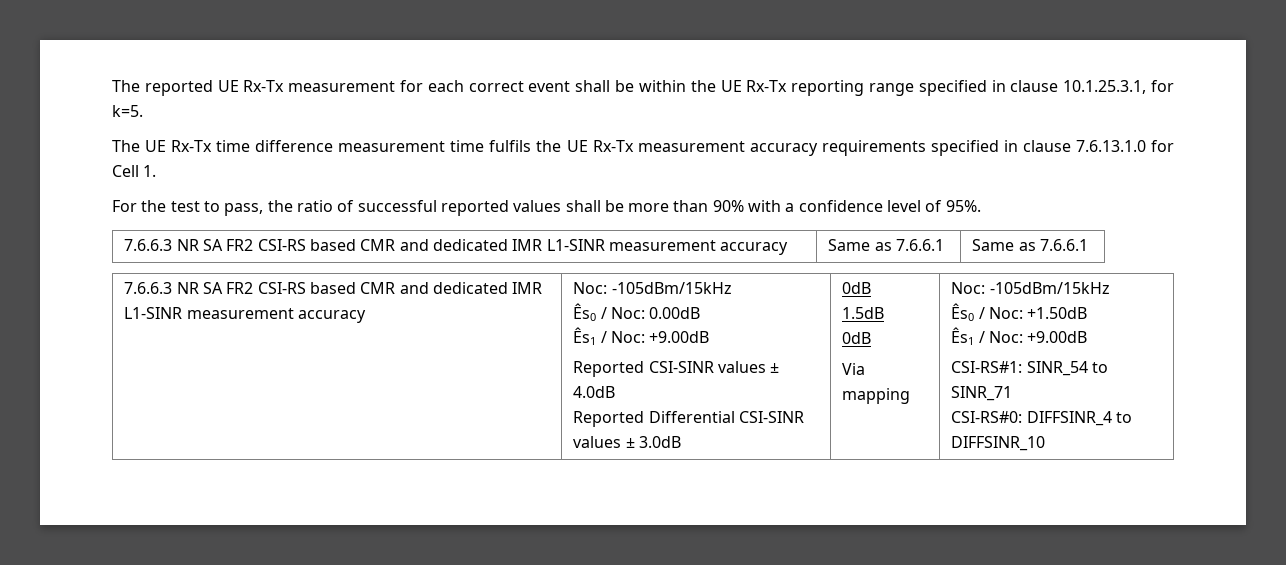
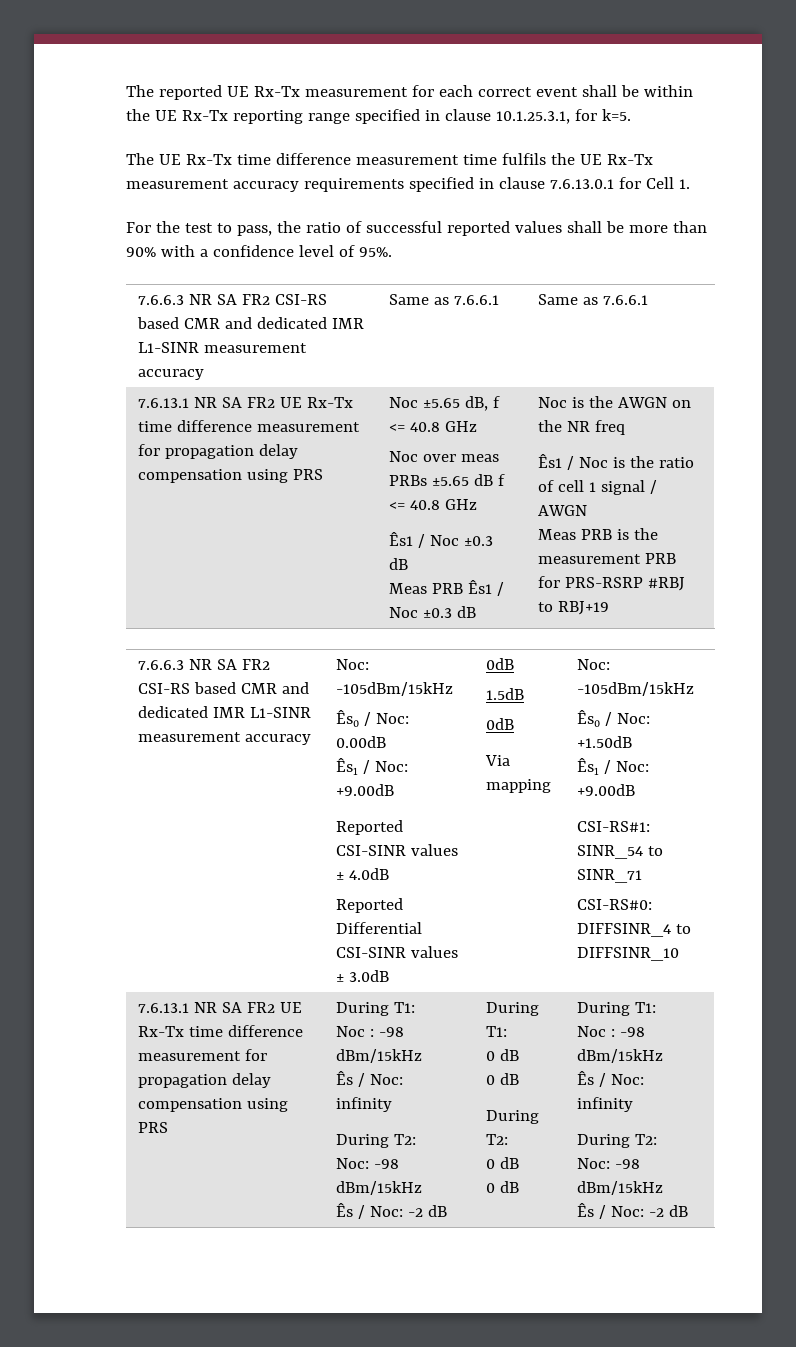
- The UE Rx-Tx time difference measurement time fulfils the UE Rx-Tx measurement accuracy requirements specified in clause 7.6.13.1.0 for Cell 1.
+ The UE Rx-Tx time difference measurement time fulfils the UE Rx-Tx measurement accuracy requirements specified in clause 7.6.13.0.1 for Cell 1.
+ 7.6.13.1 NR SA FR2 UE Rx-Tx time difference measurement for propagation delay compensation using PRS | Noc ±5.65 dB, f <= 40.8 GHz
+ Noc over meas PRBs ±5.65 dB f <= 40.8 GHz
+ Ês1 / Noc ±0.3 dB
+ Meas PRB Ês1 / Noc ±0.3 dB | Noc is the AWGN on the NR freq
+ Ês1 / Noc is the ratio of cell 1 signal / AWGN
+ Meas PRB is the measurement PRB for PRS-RSRP #RBJ to RBJ+19
+ 7.6.13.1 NR SA FR2 UE Rx-Tx time difference measurement for propagation delay compensation using PRS | During T1:
+ Noc : -98 dBm/15kHz
+ Ês / Noc: infinity
+ During T2:
+ Noc: -98 dBm/15kHz
+ Ês / Noc: -2 dB | During T1:
+ 0 dB
+ 0 dB
+ During T2:
+ 0 dB
+ 0 dB | During T1:
+ Noc : -98 dBm/15kHz
+ Ês / Noc: infinity
+ During T2:
+ Noc: -98 dBm/15kHz
+ Ês / Noc: -2 dB

